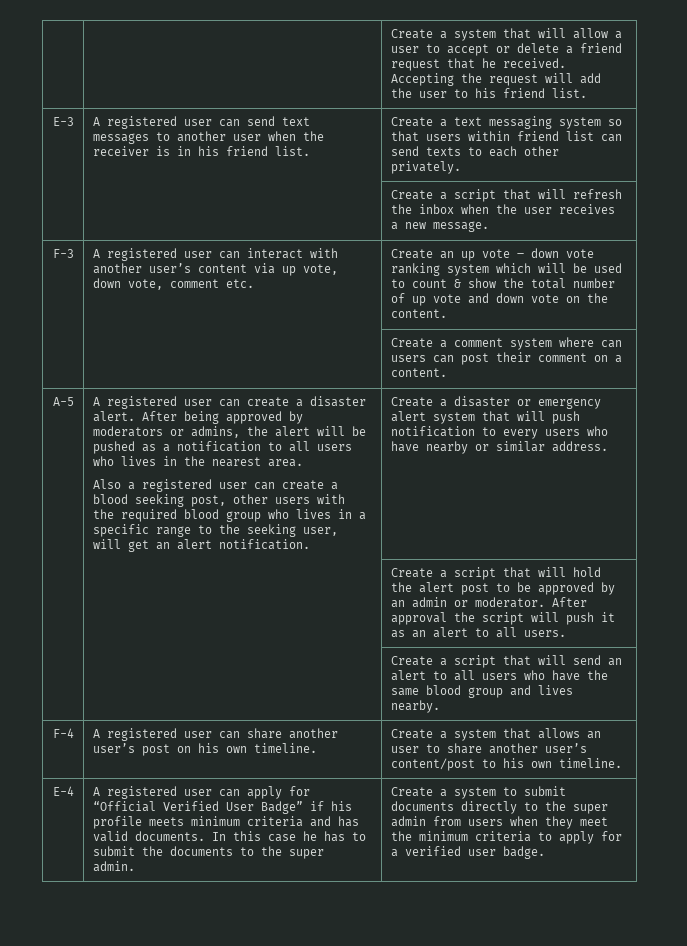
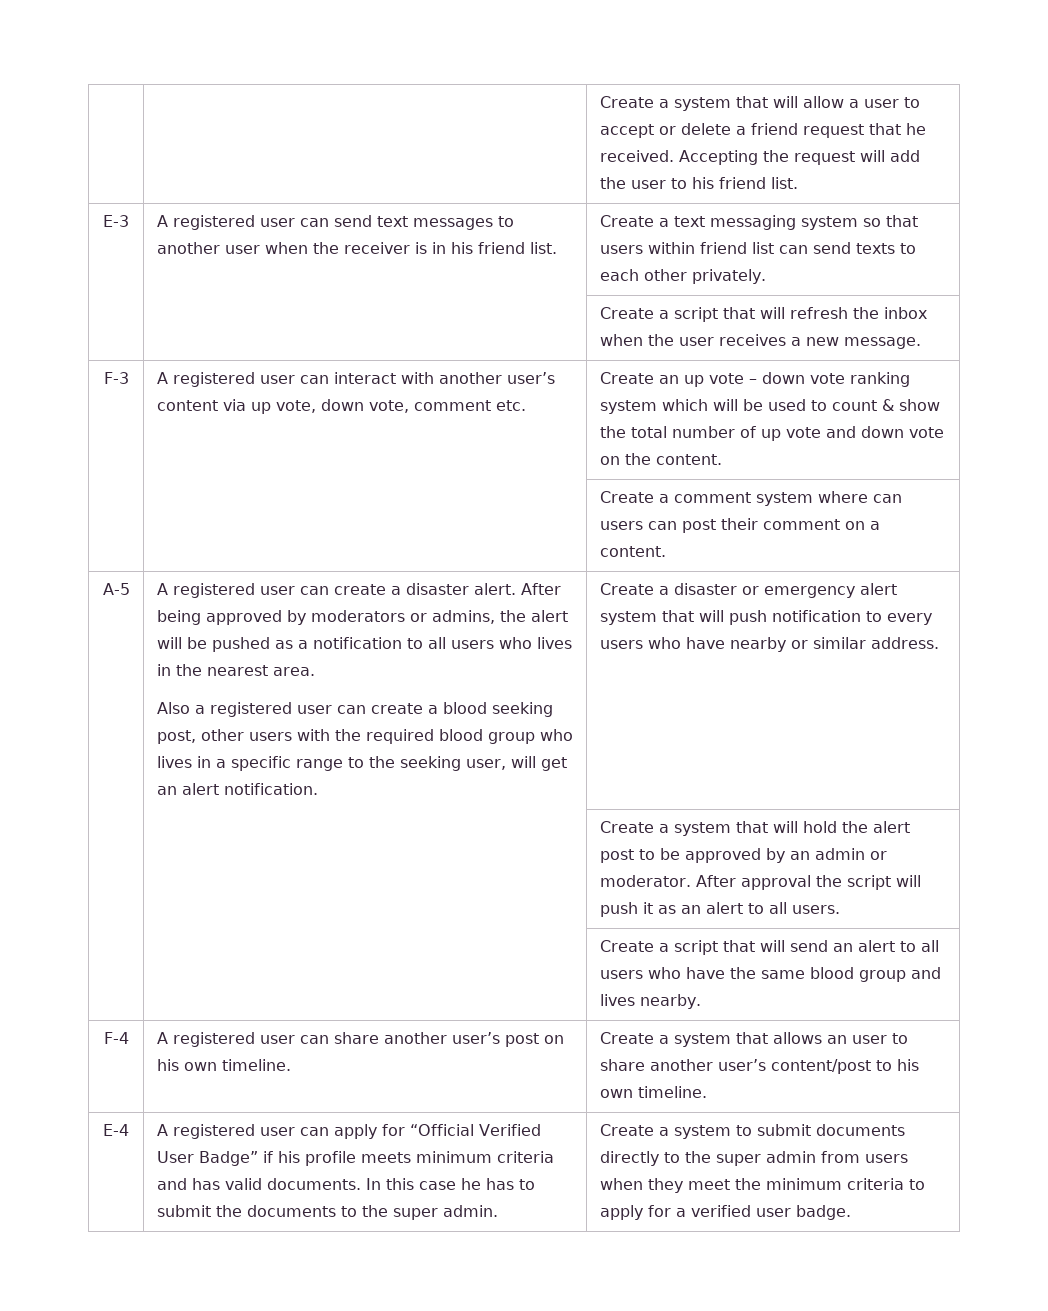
- | | Create a script that will hold the alert post to be approved by an admin or moderator. After approval the script will push it as an alert to all users.
+ | | Create a system that will hold the alert post to be approved by an admin or moderator. After approval the script will push it as an alert to all users.

